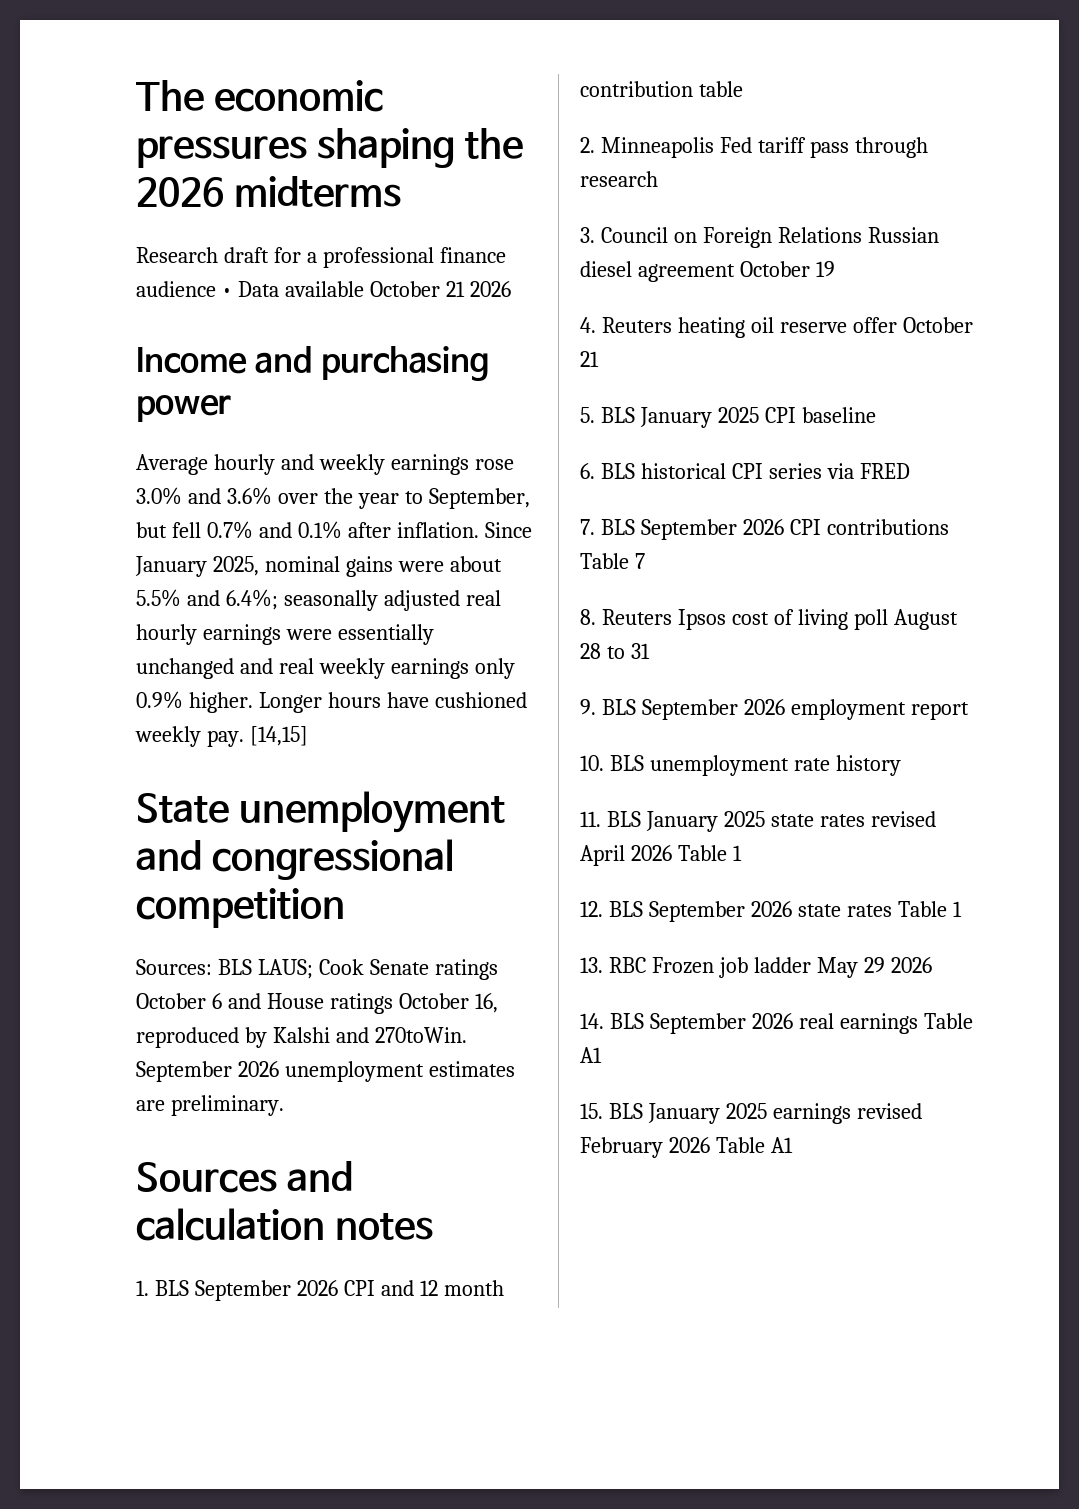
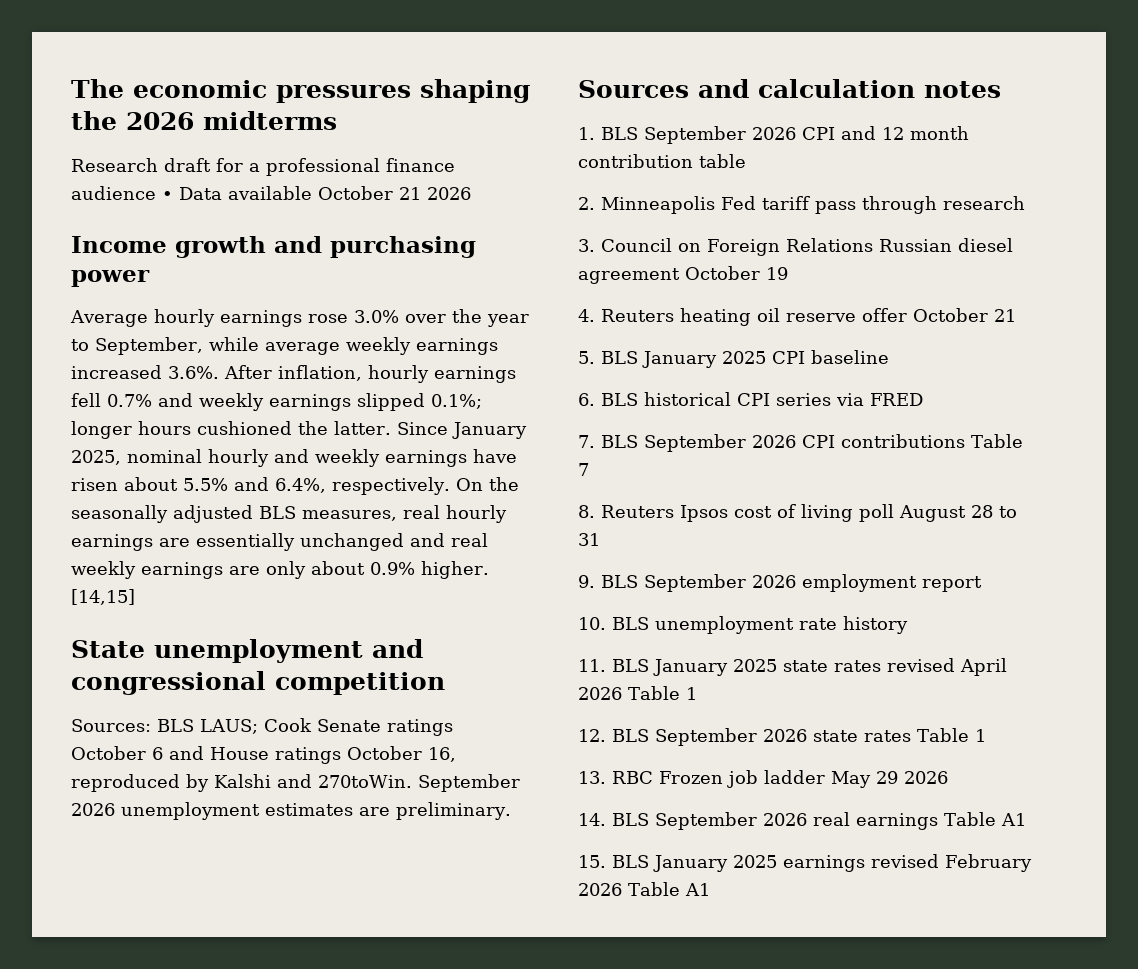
- Income and purchasing power
+ Income growth and purchasing power
- Average hourly and weekly earnings rose 3.0% and 3.6% over the year to September, but fell 0.7% and 0.1% after inflation. Since January 2025, nominal gains were about 5.5% and 6.4%; seasonally adjusted real hourly earnings were essentially unchanged and real weekly earnings only 0.9% higher. Longer hours have cushioned weekly pay.
+ Average hourly earnings rose 3.0% over the year to September, while average weekly earnings increased 3.6%. After inflation, hourly earnings fell 0.7% and weekly earnings slipped 0.1%; longer hours cushioned the latter. Since January 2025, nominal hourly and weekly earnings have risen about 5.5% and 6.4%, respectively. On the seasonally adjusted BLS measures, real hourly earnings are essentially unchanged and real weekly earnings are only about 0.9% higher.

